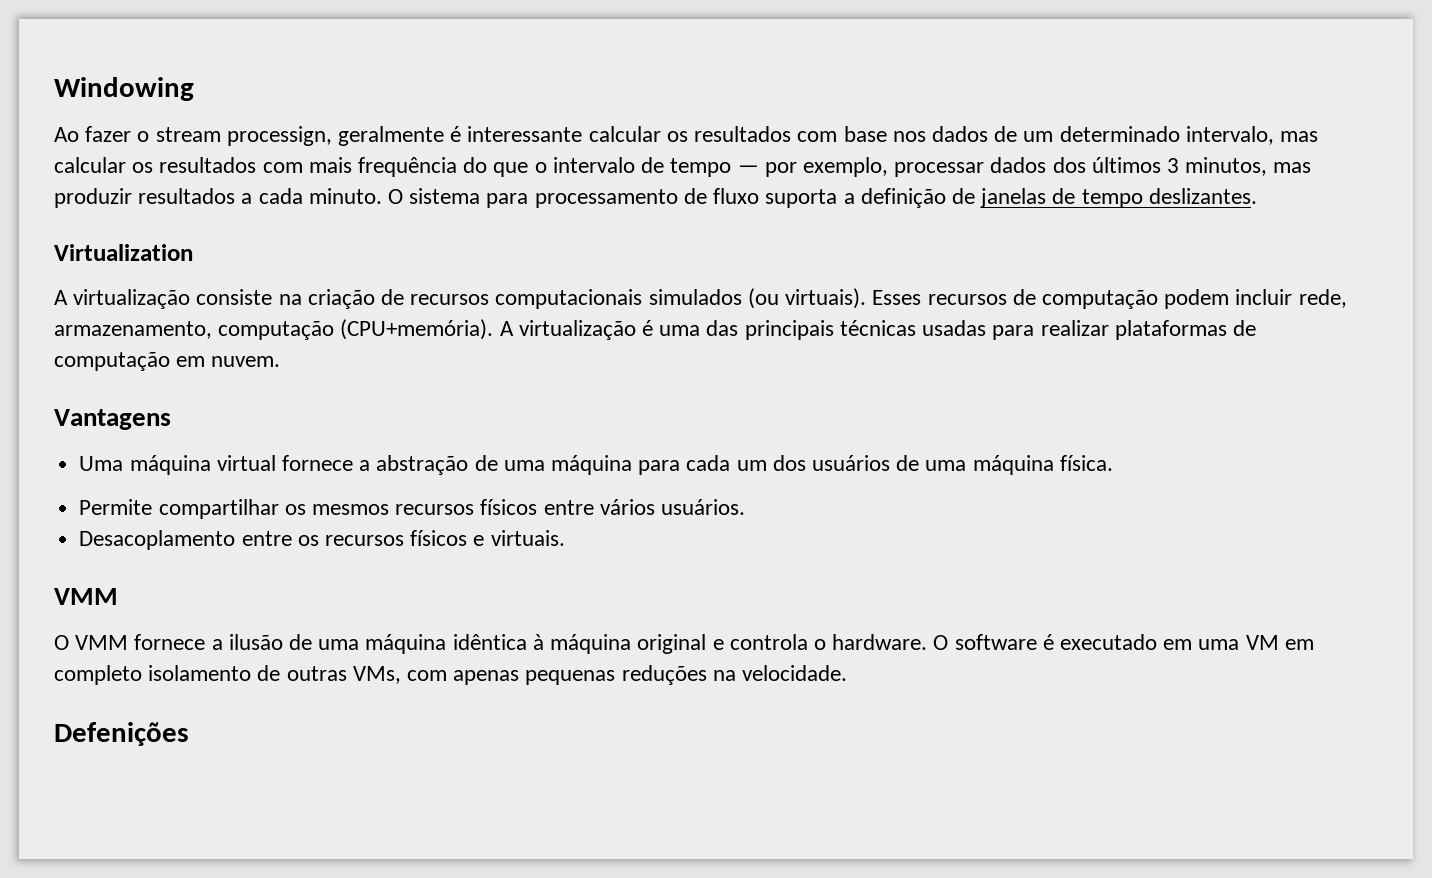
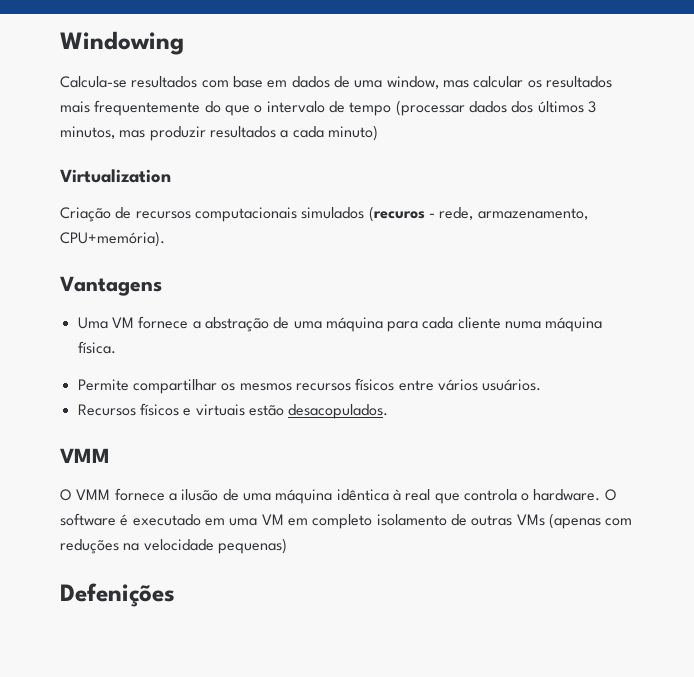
- Ao fazer o stream processign, geralmente é interessante calcular os resultados com base nos dados de um determinado intervalo, mas calcular os resultados com mais frequência do que o intervalo de tempo — por exemplo, processar dados dos últimos 3 minutos, mas produzir resultados a cada minuto. O sistema para processamento de fluxo suporta a definição de janelas de tempo deslizantes.
+ Calcula-se resultados com base em dados de uma window, mas calcular os resultados mais frequentemente do que o intervalo de tempo (processar dados dos últimos 3 minutos, mas produzir resultados a cada minuto)
  Virtualization
- A virtualização consiste na criação de recursos computacionais simulados (ou virtuais). Esses recursos de computação podem incluir rede, armazenamento, computação (CPU+memória). A virtualização é uma das principais técnicas usadas para realizar plataformas de computação em nuvem.
+ Criação de recursos computacionais simulados (recuros - rede, armazenamento, CPU+memória).
- Uma máquina virtual fornece a abstração de uma máquina para cada um dos usuários de uma máquina física.
+ Uma VM fornece a abstração de uma máquina para cada cliente numa máquina física.
- Desacoplamento entre os recursos físicos e virtuais.
+ Recursos físicos e virtuais estão desacopulados.
- O VMM fornece a ilusão de uma máquina idêntica à máquina original e controla o hardware.
+ O VMM fornece a ilusão de uma máquina idêntica à real que controla o hardware.
- O software é executado em uma VM em completo isolamento de outras VMs, com apenas pequenas reduções na velocidade.
+ O software é executado em uma VM em completo isolamento de outras VMs (apenas com reduções na velocidade pequenas)

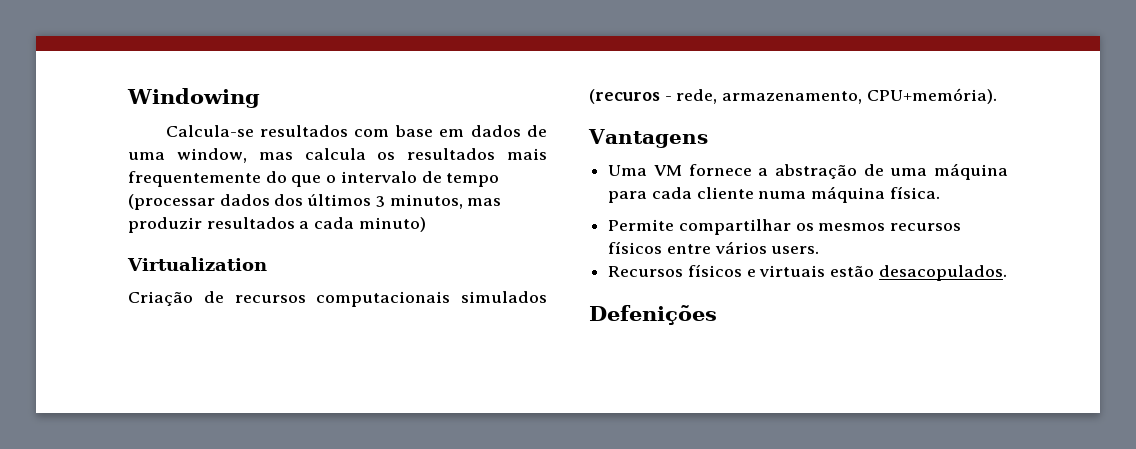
- Calcula-se resultados com base em dados de uma window, mas calcular os resultados mais frequentemente do que o intervalo de tempo (processar dados dos últimos 3 minutos, mas produzir resultados a cada minuto)
+ Calcula-se resultados com base em dados de uma window, mas calcula os resultados mais frequentemente do que o intervalo de tempo (processar dados dos últimos 3 minutos, mas produzir resultados a cada minuto)
- Permite compartilhar os mesmos recursos físicos entre vários usuários.
+ Permite compartilhar os mesmos recursos físicos entre vários users.
  Recursos físicos e virtuais estão desacopulados.
- VMM
- O VMM fornece a ilusão de uma máquina idêntica à real que controla o hardware. O software é executado em uma VM em completo isolamento de outras VMs (apenas com reduções na velocidade pequenas)

